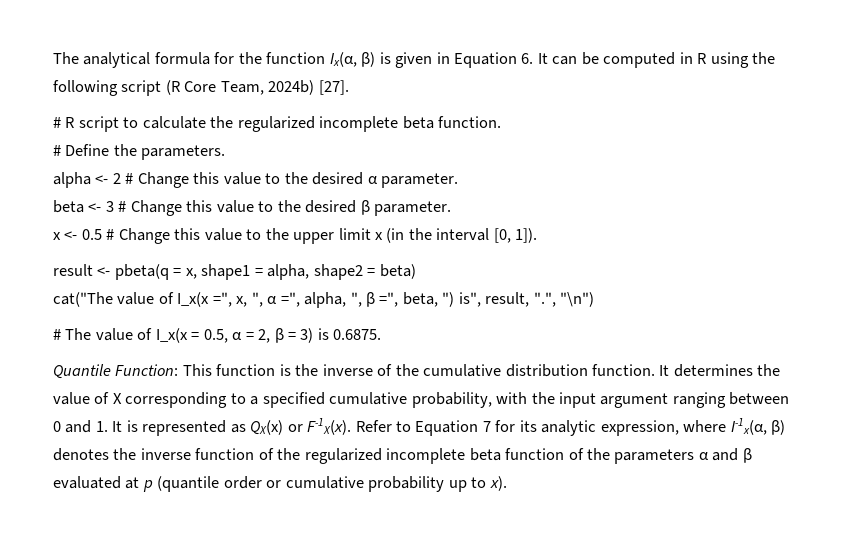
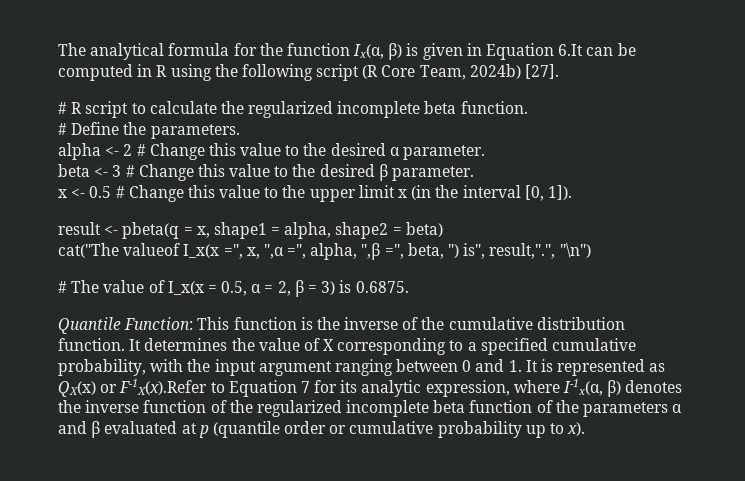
- The analytical formula for the function Ix(α, β) is given in Equation 6. It can be computed in R using the following script (R Core Team, 2024b) [27].
+ The analytical formula for the function Ix(α, β) is given in Equation 6.It can be computed in R using the following script (R Core Team, 2024b) [27].
- cat("The value of I_x(x =", x, ", α =", alpha, ", β =", beta, ") is", result, ".", "\n")
+ cat("The valueof I_x(x =", x, ",α =", alpha, ",β =", beta, ") is", result,".", "\n")
- It determines the value of X corresponding to a specified cumulative probability, with the input argument ranging between 0 and 1. It is represented as QX(x) or F-1X(x). Refer to Equation 7 for its analytic expression, where I-1x(α, β) denotes the inverse function of the regularized incomplete beta function of the parameters α and β evaluated at p (quantile order or cumulative probability up to x).
+ It determines the value of X corresponding to a specified cumulative probability, with the input argument ranging between 0 and 1. It is represented as QX(x) or F-1X(x).Refer to Equation 7 for its analytic expression, where I-1x(α, β) denotes the inverse function of the regularized incomplete beta function of the parameters α and β evaluated at p (quantile order or cumulative probability up to x).

